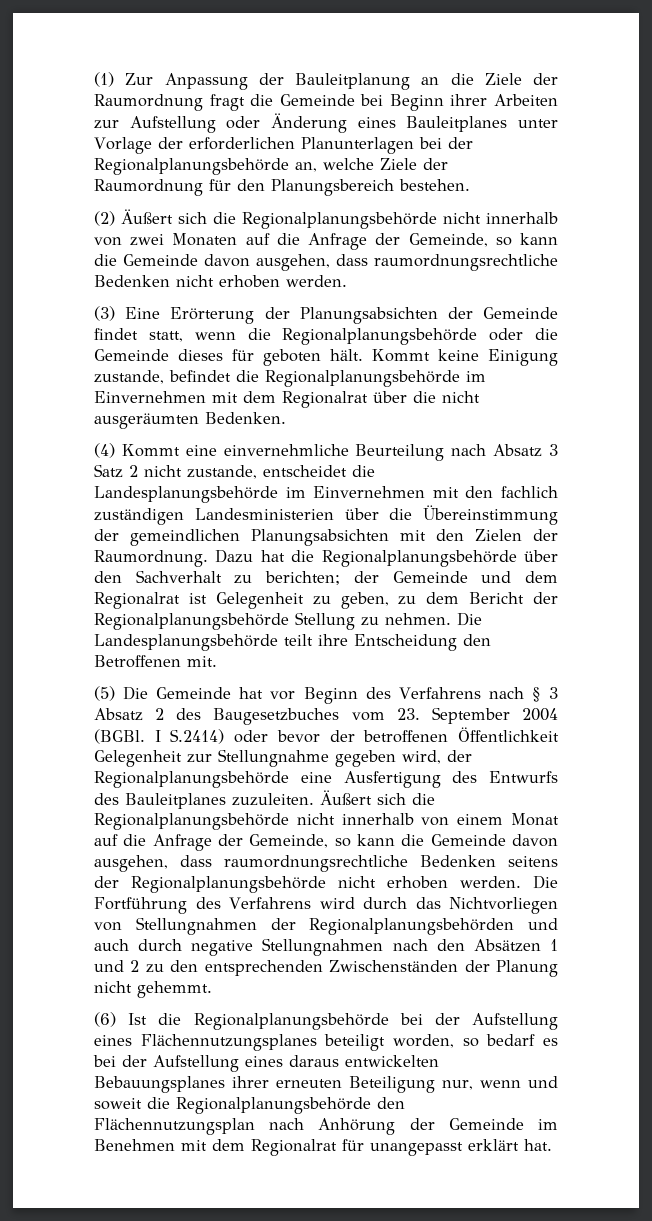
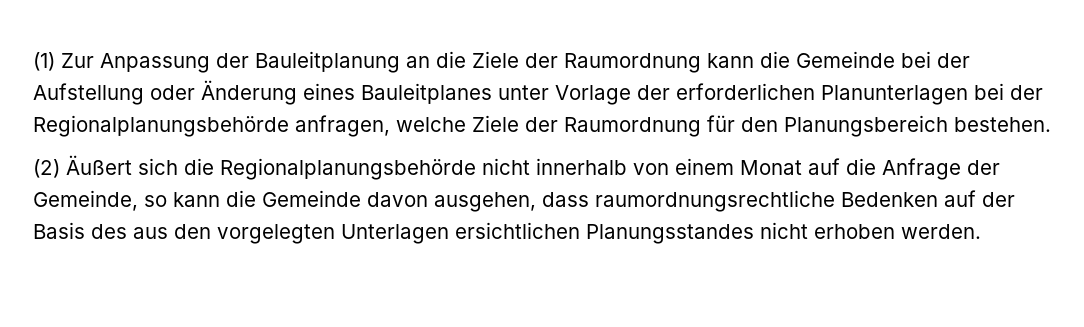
- (1) Zur Anpassung der Bauleitplanung an die Ziele der Raumordnung fragt die Gemeinde bei Beginn ihrer Arbeiten zur Aufstellung oder Änderung eines Bauleitplanes unter Vorlage der erforderlichen Planunterlagen bei der Regionalplanungsbehörde an, welche Ziele der Raumordnung für den Planungsbereich bestehen.
+ (1) Zur Anpassung der Bauleitplanung an die Ziele der Raumordnung kann die Gemeinde bei der Aufstellung oder Änderung eines Bauleitplanes unter Vorlage der erforderlichen Planunterlagen bei der Regionalplanungsbehörde anfragen, welche Ziele der Raumordnung für den Planungsbereich bestehen.
- (2) Äußert sich die Regionalplanungsbehörde nicht innerhalb von zwei Monaten auf die Anfrage der Gemeinde, so kann die Gemeinde davon ausgehen, dass raumordnungsrechtliche Bedenken nicht erhoben werden.
- (3) Eine Erörterung der Planungsabsichten der Gemeinde findet statt, wenn die Regionalplanungsbehörde oder die Gemeinde dieses für geboten hält. Kommt keine Einigung zustande, befindet die Regionalplanungsbehörde im Einvernehmen mit dem Regionalrat über die nicht ausgeräumten Bedenken.
- (4) Kommt eine einvernehmliche Beurteilung nach Absatz 3 Satz 2 nicht zustande, entscheidet die Landesplanungsbehörde im Einvernehmen mit den fachlich zuständigen Landesministerien über die Übereinstimmung der gemeindlichen Planungsabsichten mit den Zielen der Raumordnung. Dazu hat die Regionalplanungsbehörde über den Sachverhalt zu berichten; der Gemeinde und dem Regionalrat ist Gelegenheit zu geben, zu dem Bericht der Regionalplanungsbehörde Stellung zu nehmen. Die Landesplanungsbehörde teilt ihre Entscheidung den Betroffenen mit.
- (5) Die Gemeinde hat vor Beginn des Verfahrens nach § 3 Absatz 2 des Baugesetzbuches vom 23. September 2004 (BGBl. I S.2414) oder bevor der betroffenen Öffentlichkeit Gelegenheit zur Stellungnahme gegeben wird, der Regionalplanungsbehörde eine Ausfertigung des Entwurfs des Bauleitplanes zuzuleiten. Äußert sich die Regionalplanungsbehörde nicht innerhalb von einem Monat auf die Anfrage der Gemeinde, so kann die Gemeinde davon ausgehen, dass raumordnungsrechtliche Bedenken seitens der Regionalplanungsbehörde nicht erhoben werden. Die Fortführung des Verfahrens wird durch das Nichtvorliegen von Stellungnahmen der Regionalplanungsbehörden und auch durch negative Stellungnahmen nach den Absätzen 1 und 2 zu den entsprechenden Zwischenständen der Planung nicht gehemmt.
- (6) Ist die Regionalplanungsbehörde bei der Aufstellung eines Flächennutzungsplanes beteiligt worden, so bedarf es bei der Aufstellung eines daraus entwickelten Bebauungsplanes ihrer erneuten Beteiligung nur, wenn und soweit die Regionalplanungsbehörde den Flächennutzungsplan nach Anhörung der Gemeinde im Benehmen mit dem Regionalrat für unangepasst erklärt hat.
+ (2) Äußert sich die Regionalplanungsbehörde nicht innerhalb von einem Monat auf die Anfrage der Gemeinde, so kann die Gemeinde davon ausgehen, dass raumordnungsrechtliche Bedenken auf der Basis des aus den vorgelegten Unterlagen ersichtlichen Planungsstandes nicht erhoben werden.

